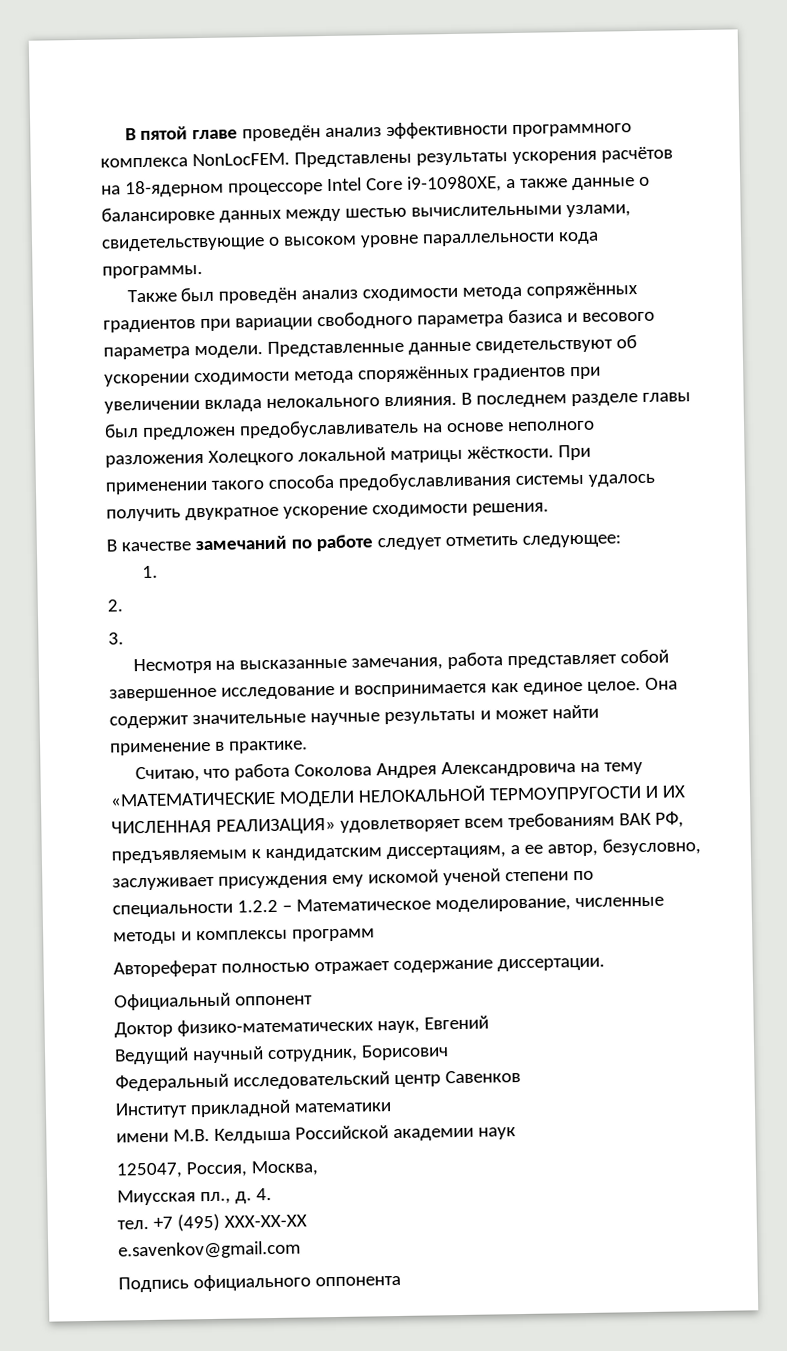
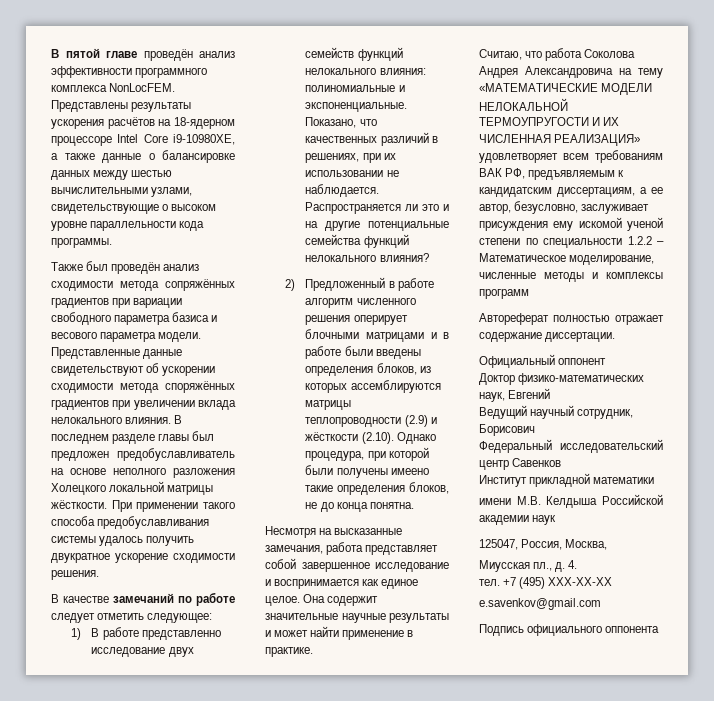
- 1.
- 2.
- 3.
+ 1) В работе представленно исследование двух семейств функций нелокального влияния: полиномиальные и экспоненциальные. Показано, что качественных различий в решениях, при их использовании не наблюдается. Распространяется ли это и на другие потенциальные семейства функций нелокального влияния?
+ 2) Предложенный в работе алгоритм численного решения оперирует блочными матрицами и в работе были введены определения блоков, из которых ассемблируются матрицы теплопроводности (2.9) и жёсткости (2.10). Однако процедура, при которой были получены имеено такие определения блоков, не до конца понятна.

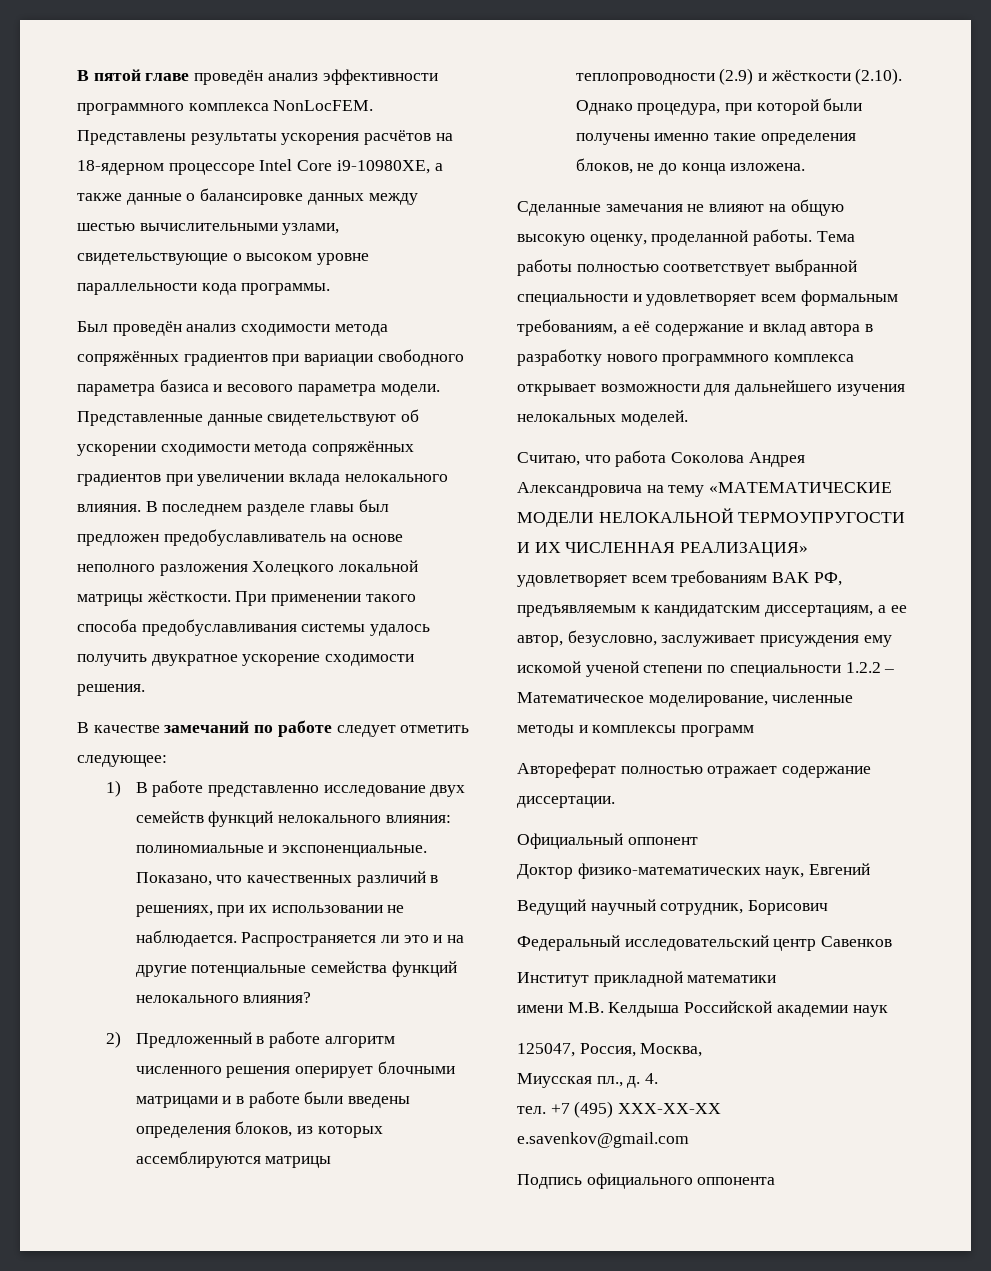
- Также был проведён анализ сходимости метода сопряжённых градиентов при вариации свободного параметра базиса и весового параметра модели.
+ Был проведён анализ сходимости метода сопряжённых градиентов при вариации свободного параметра базиса и весового параметра модели.
- Представленные данные свидетельствуют об ускорении сходимости метода споряжённых градиентов при увеличении вклада нелокального влияния.
+ Представленные данные свидетельствуют об ускорении сходимости метода сопряжённых градиентов при увеличении вклада нелокального влияния.
- 2) Предложенный в работе алгоритм численного решения оперирует блочными матрицами и в работе были введены определения блоков, из которых ассемблируются матрицы теплопроводности (2.9) и жёсткости (2.10). Однако процедура, при которой были получены имеено такие определения блоков, не до конца понятна.
- Несмотря на высказанные замечания, работа представляет собой завершенное исследование и воспринимается как единое целое. Она содержит значительные научные результаты и может найти применение в практике.
+ 2) Предложенный в работе алгоритм численного решения оперирует блочными матрицами и в работе были введены определения блоков, из которых ассемблируются матрицы теплопроводности (2.9) и жёсткости (2.10). Однако процедура, при которой были получены именно такие определения блоков, не до конца изложена.
+ Сделанные замечания не влияют на общую высокую оценку, проделанной работы. Тема работы полностью соответствует выбранной специальности и удовлетворяет всем формальным требованиям, а её содержание и вклад автора в разработку нового программного комплекса открывает возможности для дальнейшего изучения нелокальных моделей.

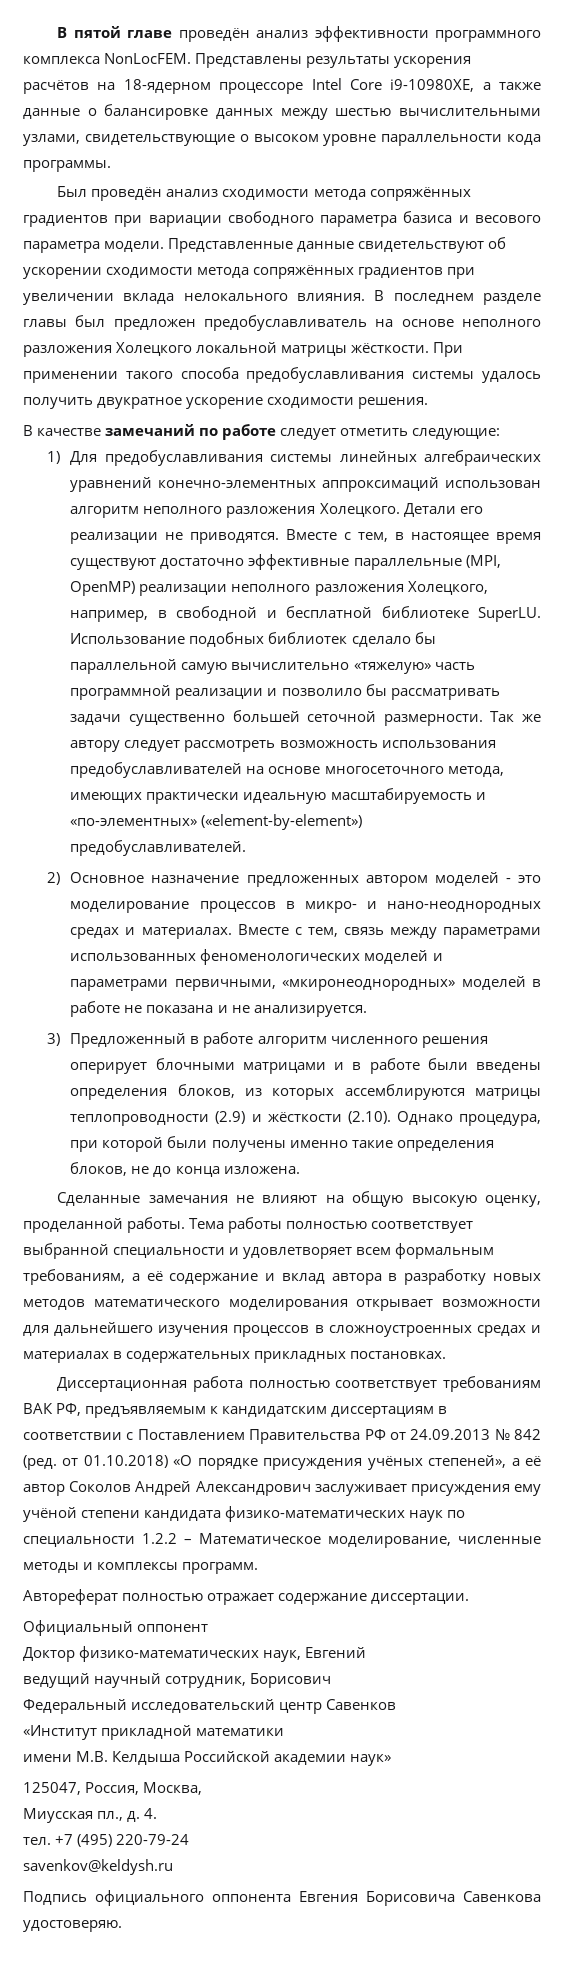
- В качестве замечаний по работе следует отметить следующее:
+ В качестве замечаний по работе следует отметить следующие:
- 1) В работе представленно исследование двух семейств функций нелокального влияния: полиномиальные и экспоненциальные. Показано, что качественных различий в решениях, при их использовании не наблюдается. Распространяется ли это и на другие потенциальные семейства функций нелокального влияния?
- 2) Предложенный в работе алгоритм численного решения оперирует блочными матрицами и в работе были введены определения блоков, из которых ассемблируются матрицы теплопроводности (2.9) и жёсткости (2.10). Однако процедура, при которой были получены именно такие определения блоков, не до конца изложена.
+ 1) Для предобуславливания системы линейных алгебраических уравнений конечно-элементных аппроксимаций использован алгоритм неполного разложения Холецкого. Детали его реализации не приводятся. Вместе с тем, в настоящее время существуют достаточно эффективные параллельные (MPI, OpenMP) реализации неполного разложения Холецкого, например, в свободной и бесплатной библиотеке SuperLU. Использование подобных библиотек сделало бы параллельной самую вычислительно «тяжелую» часть программной реализации и позволило бы рассматривать задачи существенно большей сеточной размерности. Так же автору следует рассмотреть возможность использования предобуславливателей на основе многосеточного метода, имеющих практически идеальную масштабируемость и «по-элементных» («element-by-element») предобуславливателей.
+ 2) Основное назначение предложенных автором моделей - это моделирование процессов в микро- и нано-неоднородных средах и материалах. Вместе с тем, связь между параметрами использованных феноменологических моделей и параметрами первичными, «мкиронеоднородных» моделей в работе не показана и не анализируется.
+ 3) Предложенный в работе алгоритм численного решения оперирует блочными матрицами и в работе были введены определения блоков, из которых ассемблируются матрицы теплопроводности (2.9) и жёсткости (2.10). Однако процедура, при которой были получены именно такие определения блоков, не до конца изложена.
- Тема работы полностью соответствует выбранной специальности и удовлетворяет всем формальным требованиям, а её содержание и вклад автора в разработку нового программного комплекса открывает возможности для дальнейшего изучения нелокальных моделей.
- Считаю, что работа Соколова Андрея Александровича на тему «МАТЕМАТИЧЕСКИЕ МОДЕЛИ НЕЛОКАЛЬНОЙ ТЕРМОУПРУГОСТИ И ИХ ЧИСЛЕННАЯ РЕАЛИЗАЦИЯ» удовлетворяет всем требованиям ВАК РФ, предъявляемым к кандидатским диссертациям, а ее автор, безусловно, заслуживает присуждения ему искомой ученой степени по специальности 1.2.2 – Математическое моделирование, численные методы и комплексы программ
+ Тема работы полностью соответствует выбранной специальности и удовлетворяет всем формальным требованиям, а её содержание и вклад автора в разработку новых методов математического моделирования открывает возможности для дальнейшего изучения процессов в сложноустроенных средах и материалах в содержательных прикладных постановках.
+ Диссертационная работа полностью соответствует требованиям ВАК РФ, предъявляемым к кандидатским диссертациям в соответствии с Поставлением Правительства РФ от 24.09.2013 № 842 (ред. от 01.10.2018) «О порядке присуждения учёных степеней», а её автор Соколов Андрей Александрович заслуживает присуждения ему учёной степени кандидата физико-математических наук по специальности 1.2.2 – Математическое моделирование, численные методы и комплексы программ.
- Ведущий научный сотрудник, Борисович
+ ведущий научный сотрудник, Борисович
- Институт прикладной математики
+ «Институт прикладной математики
- имени М.В. Келдыша Российской академии наук
+ имени М.В. Келдыша Российской академии наук»
- +7 (495) XXX-XX-XX
- e.savenkov@gmail.com
+ +7 (495) 220-79-24
+ savenkov@keldysh.ru
- Подпись официального оппонента
+ Подпись официального оппонента Евгения Борисовича Савенкова удостоверяю.

